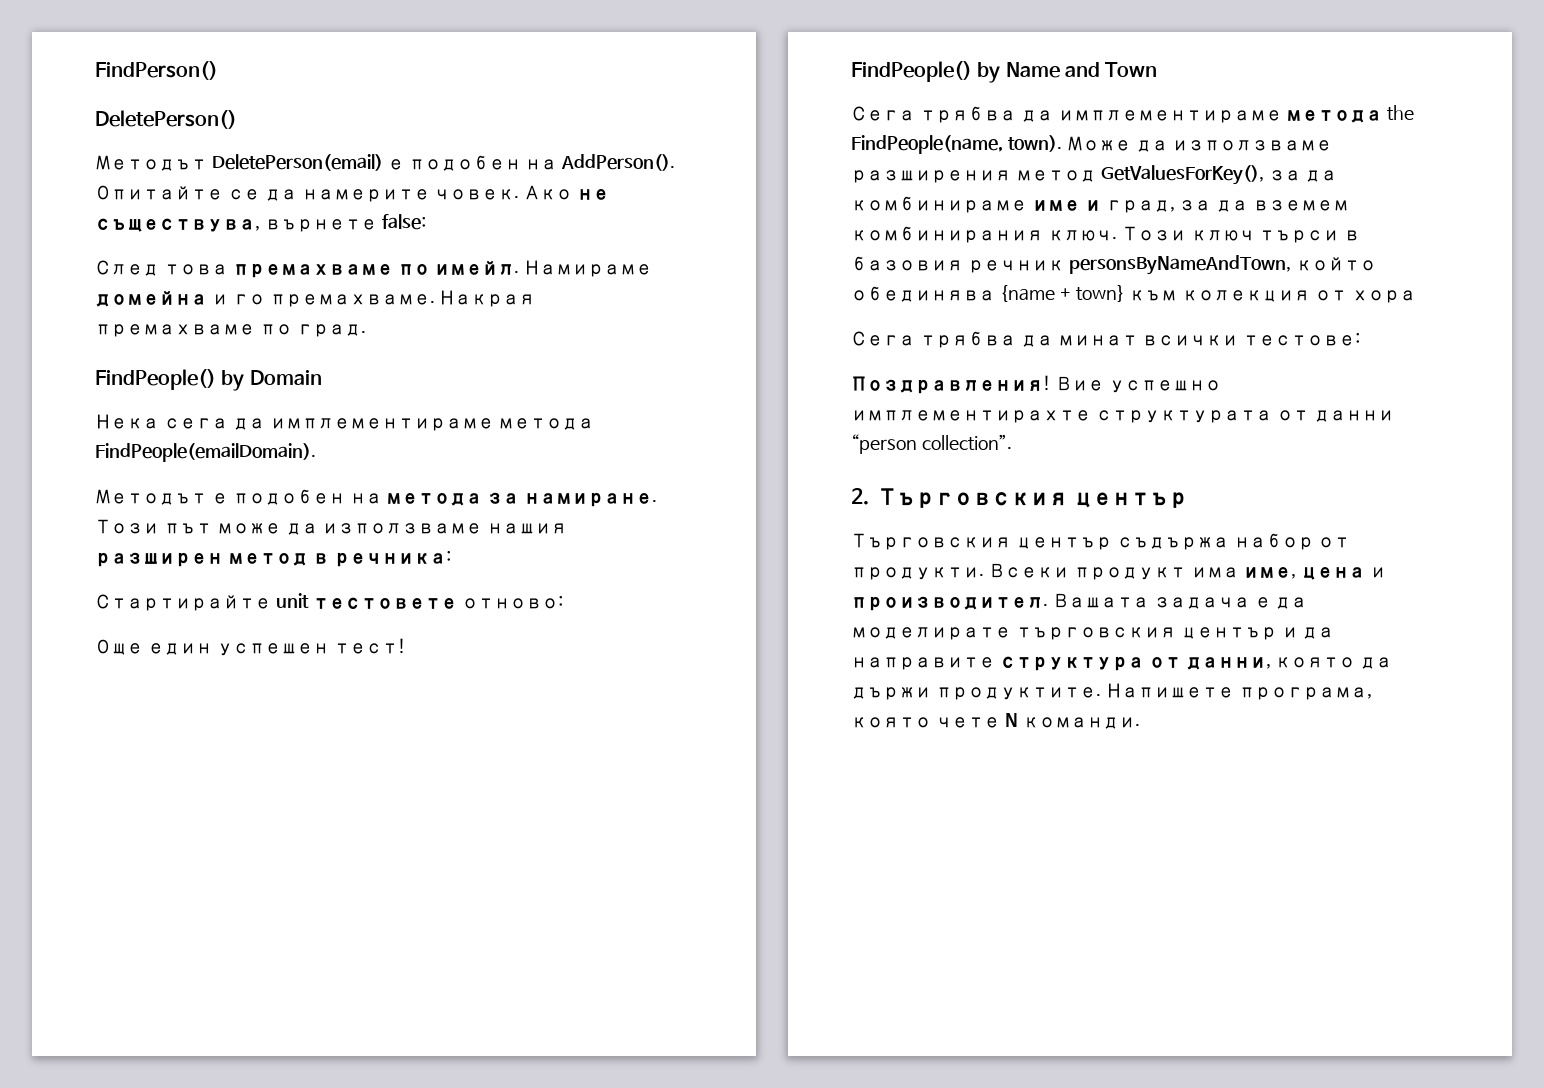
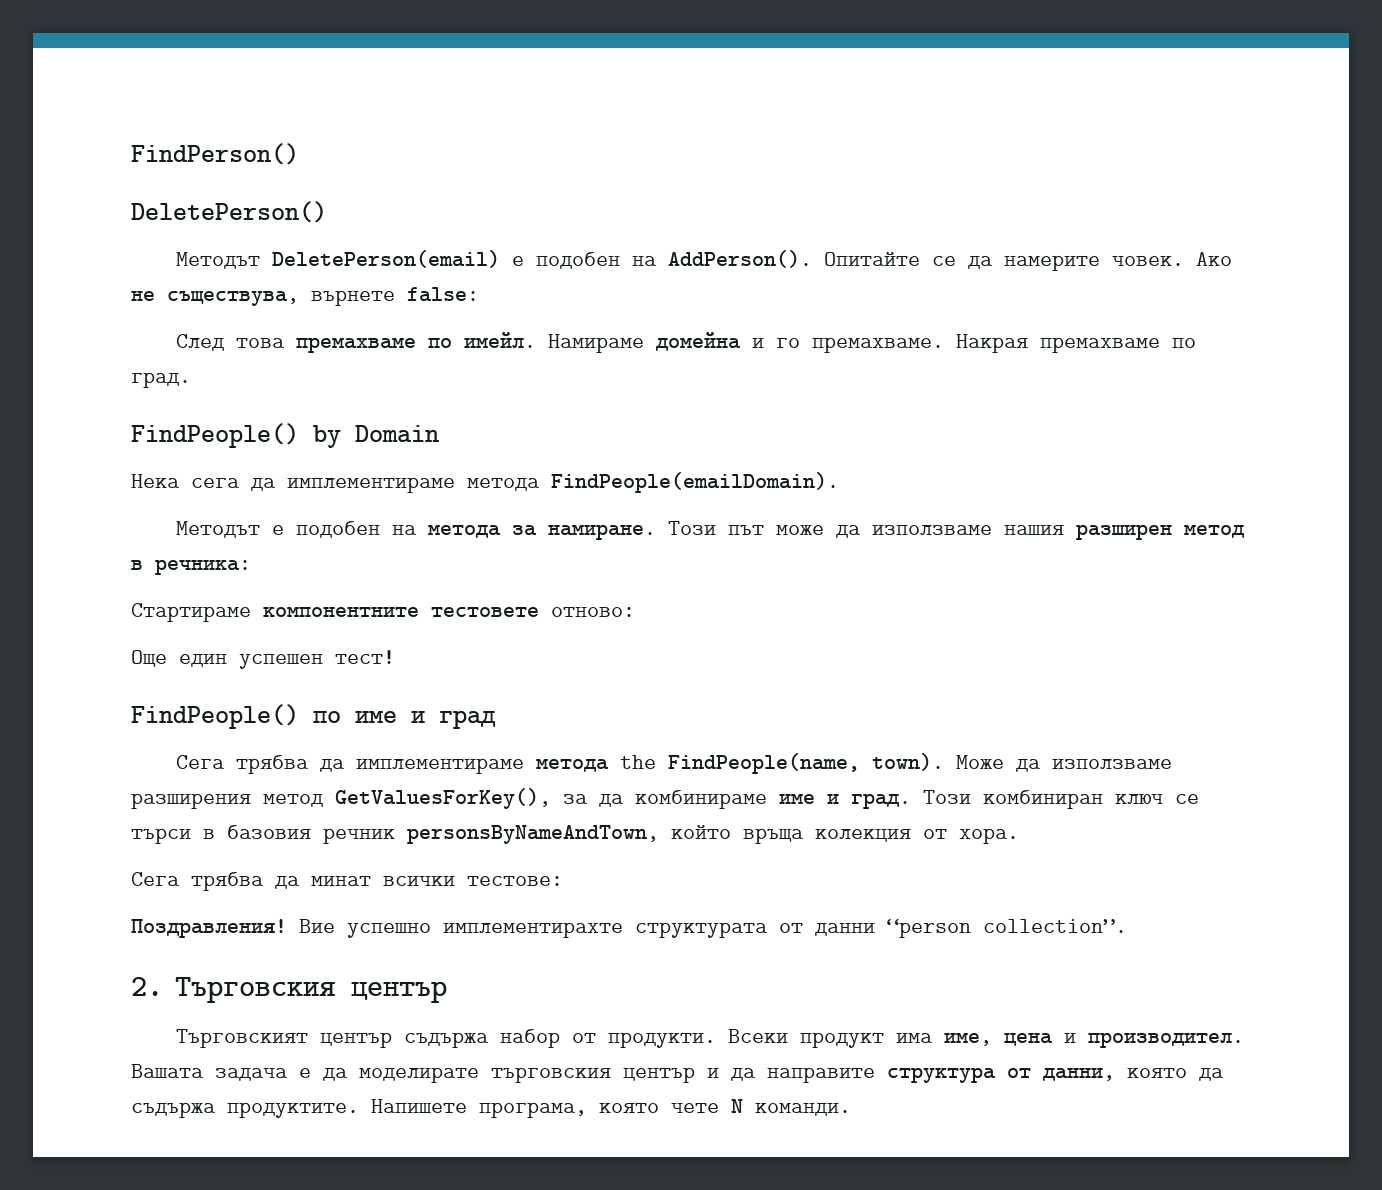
- Стартирайте unit тестовете отново:
+ Стартираме компонентните тестовете отново:
- FindPeople() by Name and Town
+ FindPeople() по име и град
- Може да използваме разширения метод GetValuesForKey(), за да комбинираме име и град, за да вземем комбинирания ключ. Този ключ търси в базовия речник personsByNameAndTown, който обединява {name + town} към колекция от хора
+ Може да използваме разширения метод GetValuesForKey(), за да комбинираме име и град. Този комбиниран ключ се търси в базовия речник personsByNameAndTown, който връща колекция от хора.
- Търговския център съдържа набор от продукти.
+ Търговският център съдържа набор от продукти.
- Вашата задача е да моделирате търговския център и да направите структура от данни, която да държи продуктите.
+ Вашата задача е да моделирате търговския център и да направите структура от данни, която да съдържа продуктите.

